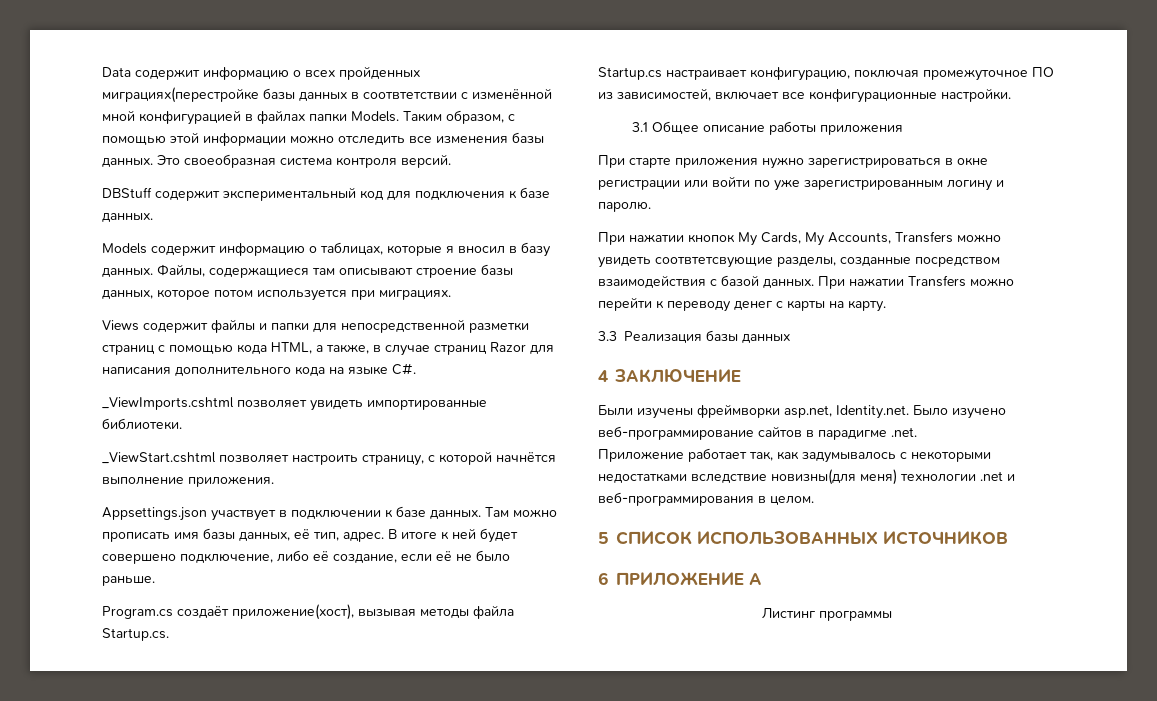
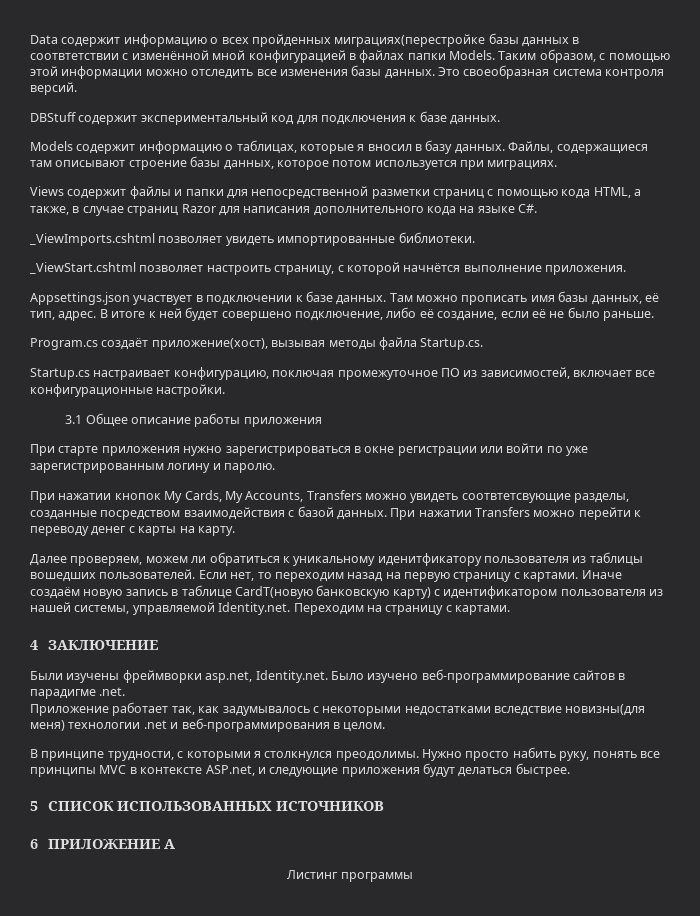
- 3.3 Реализация базы данных
+ Далее проверяем, можем ли обратиться к уникальному иденитфикатору пользователя из таблицы вошедших пользователей. Если нет, то переходим назад на первую страницу с картами. Иначе создаём новую запись в таблице CardT(новую банковскую карту) с идентификатором пользователя из нашей системы, управляемой Identity.net. Переходим на страницу с картами.
+ В принципе трудности, с которыми я столкнулся преодолимы. Нужно просто набить руку, понять все принципы MVC в контексте ASP.net, и следующие приложения будут делаться быстрее.

